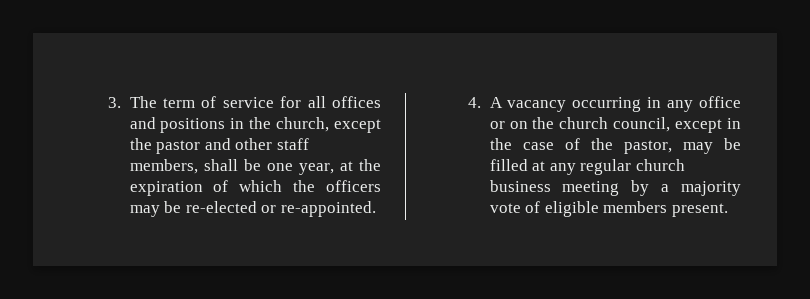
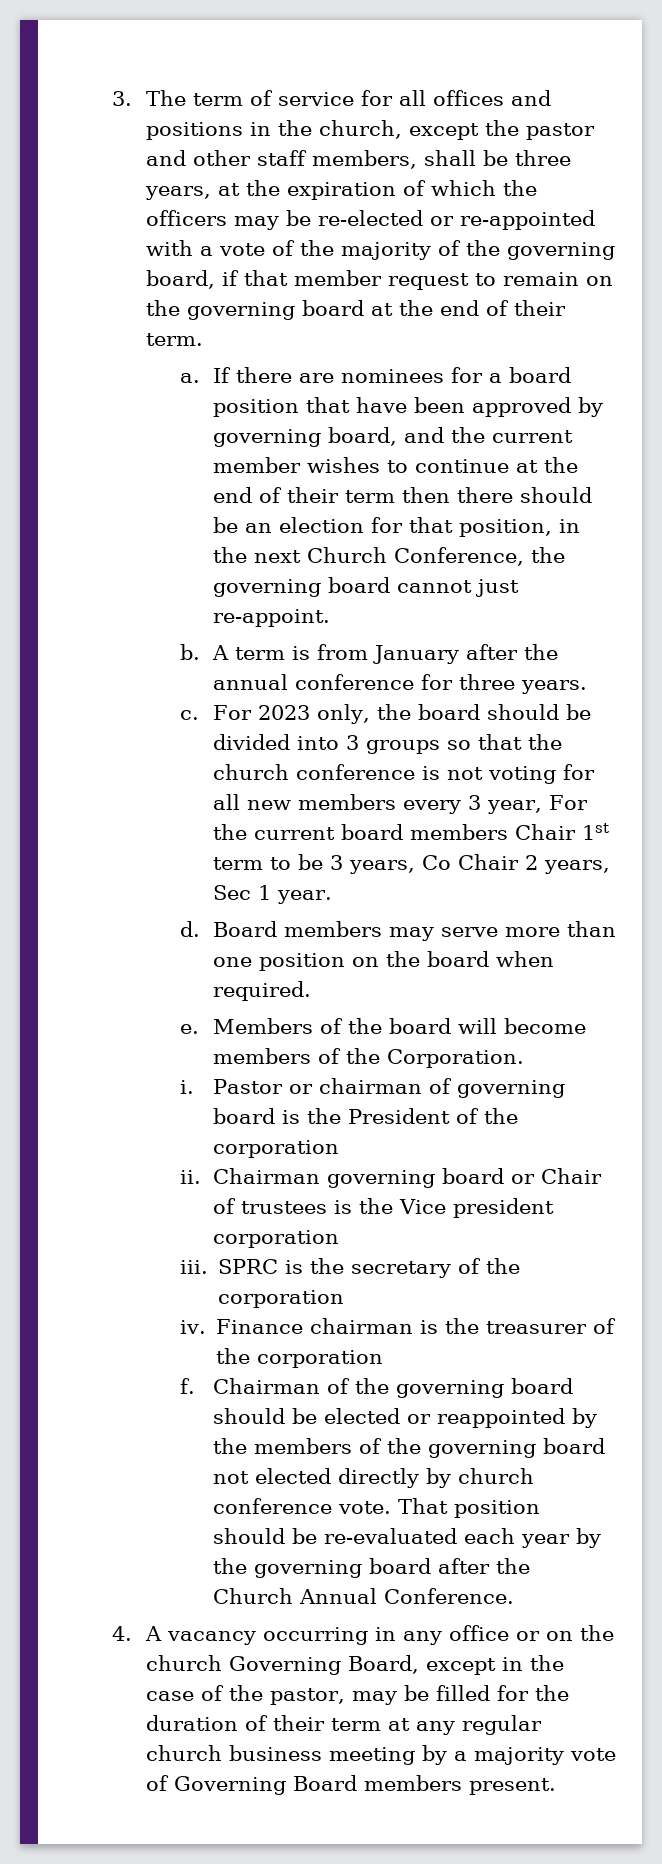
- 3. The term of service for all offices and positions in the church, except the pastor and other staff members, shall be one year, at the expiration of which the officers may be re-elected or re-appointed.
+ 3. The term of service for all offices and positions in the church, except the pastor and other staff members, shall be three years, at the expiration of which the officers may be re-elected or re-appointed with a vote of the majority of the governing board, if that member request to remain on the governing board at the end of their term.
+ a. If there are nominees for a board position that have been approved by governing board, and the current member wishes to continue at the end of their term then there should be an election for that position, in the next Church Conference, the governing board cannot just re-appoint.
+ b. A term is from January after the annual conference for three years.
+ c. For 2023 only, the board should be divided into 3 groups so that the church conference is not voting for all new members every 3 year, For the current board members Chair 1st term to be 3 years, Co Chair 2 years, Sec 1 year.
+ d. Board members may serve more than one position on the board when required.
+ e. Members of the board will become members of the Corporation.
+ i. Pastor or chairman of governing board is the President of the corporation
+ ii. Chairman governing board or Chair of trustees is the Vice president corporation
+ iii. SPRC is the secretary of the corporation
+ iv. Finance chairman is the treasurer of the corporation
+ f. Chairman of the governing board should be elected or reappointed by the members of the governing board not elected directly by church conference vote. That position should be re-evaluated each year by the governing board after the Church Annual Conference.
- 4. A vacancy occurring in any office or on the church council, except in the case of the pastor, may be filled at any regular church business meeting by a majority vote of eligible members present.
+ 4. A vacancy occurring in any office or on the church Governing Board, except in the case of the pastor, may be filled for the duration of their term at any regular church business meeting by a majority vote of Governing Board members present.

